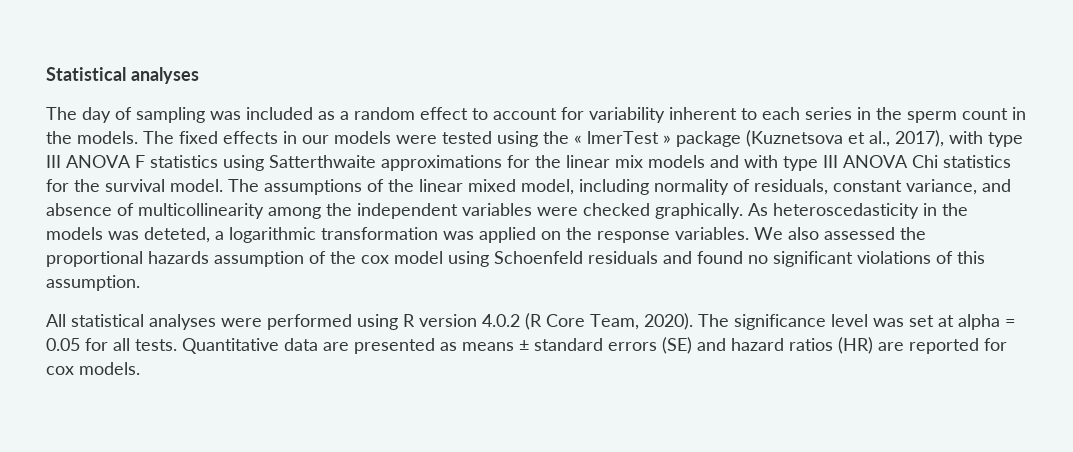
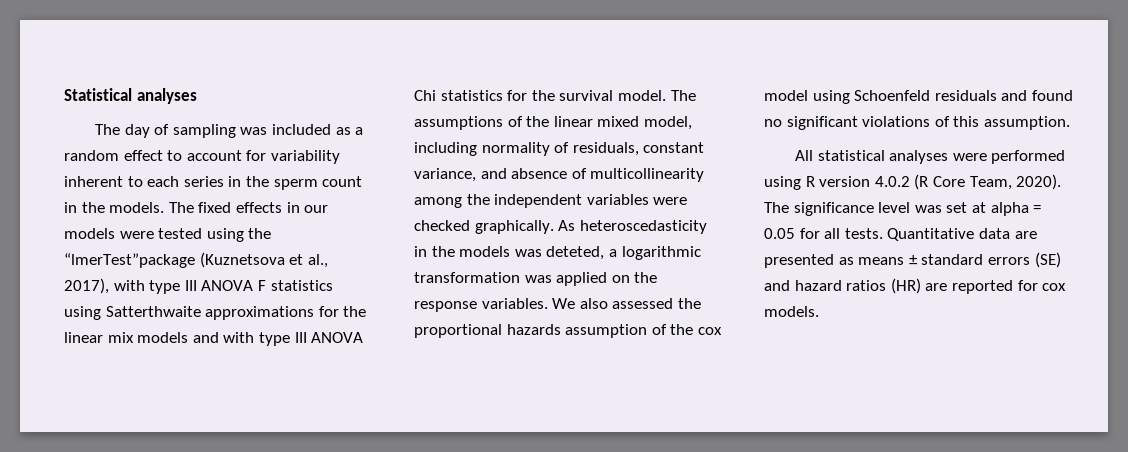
- The fixed effects in our models were tested using the « lmerTest » package (Kuznetsova et al., 2017), with type III ANOVA F statistics using Satterthwaite approximations for the linear mix models and with type III ANOVA Chi statistics for the survival model.
+ The fixed effects in our models were tested using the “lmerTest”package (Kuznetsova et al., 2017), with type III ANOVA F statistics using Satterthwaite approximations for the linear mix models and with type III ANOVA Chi statistics for the survival model.

